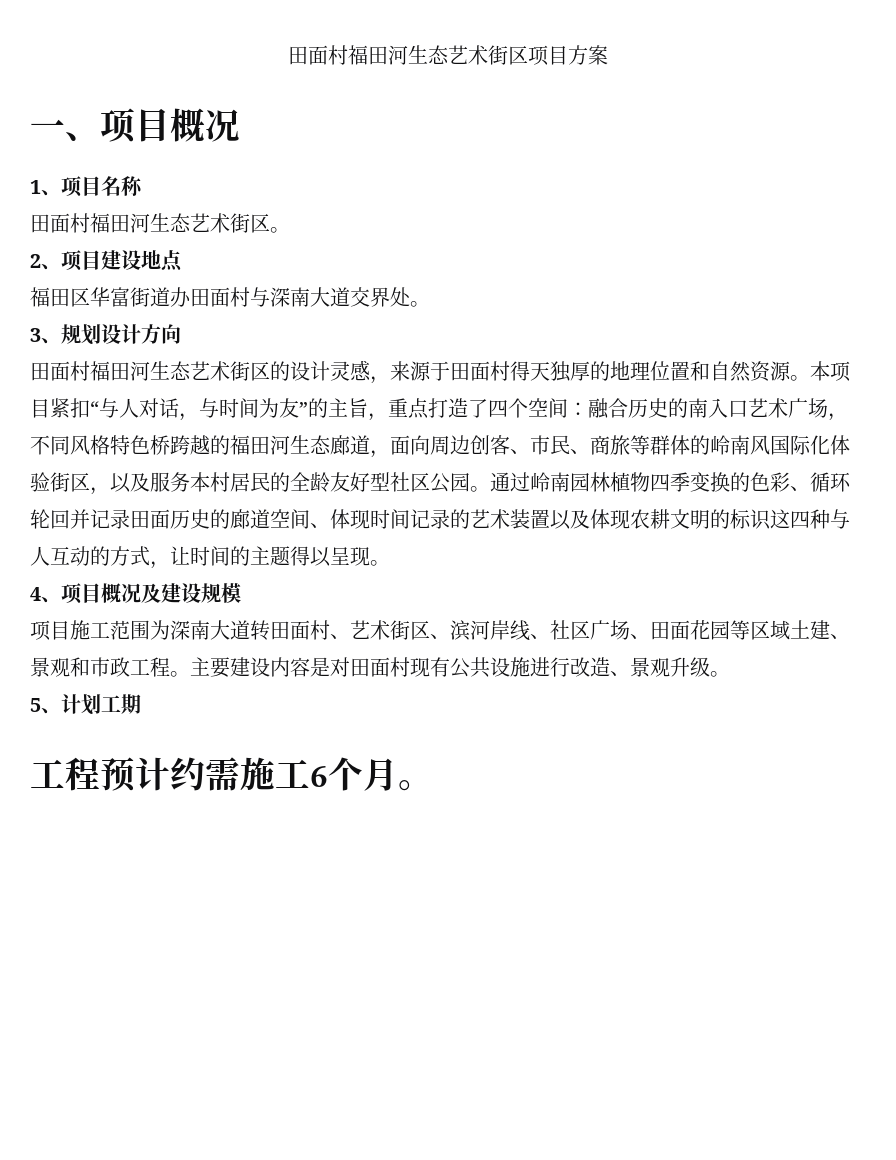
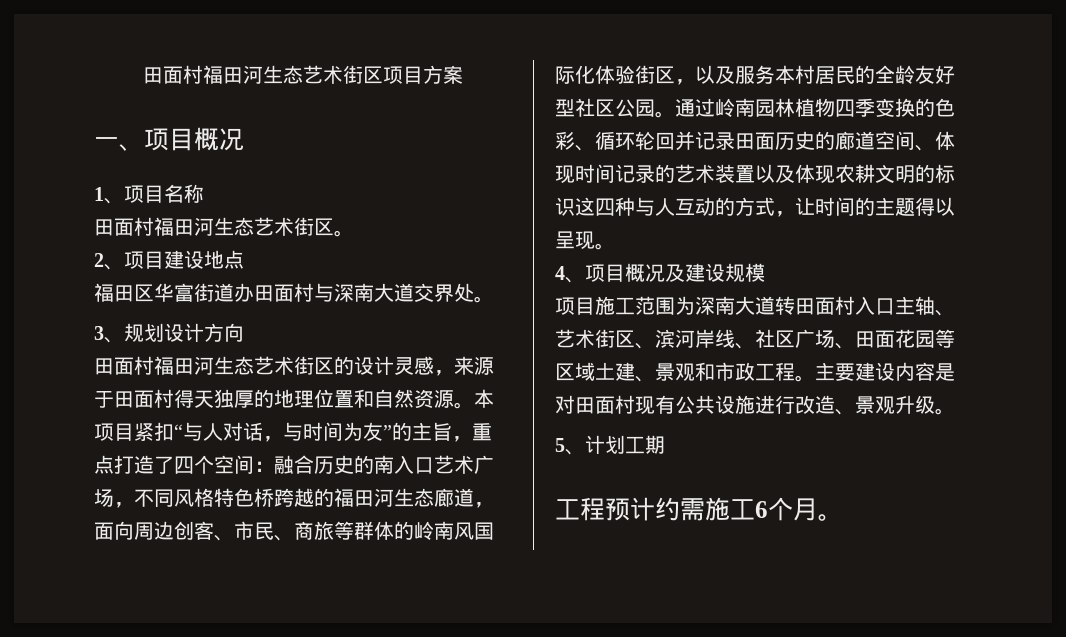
- 项目施工范围为深南大道转田面村、艺术街区、滨河岸线、社区广场、田面花园等区域土建、景观和市政工程。
+ 项目施工范围为深南大道转田面村入口主轴、艺术街区、滨河岸线、社区广场、田面花园等区域土建、景观和市政工程。

